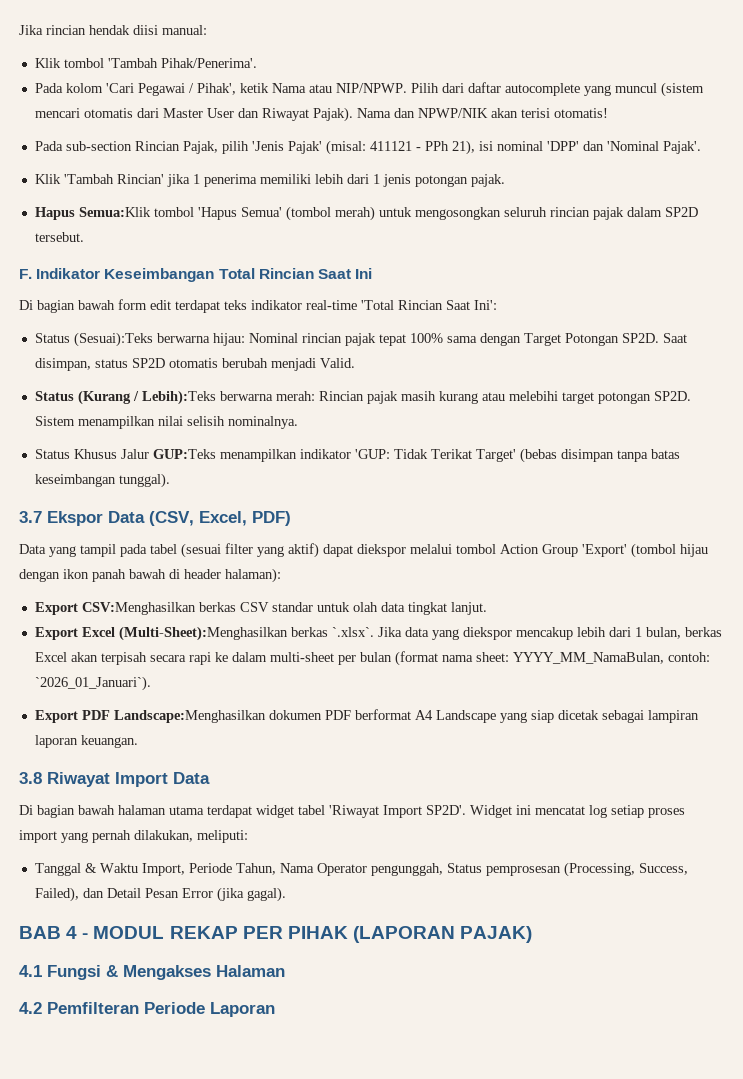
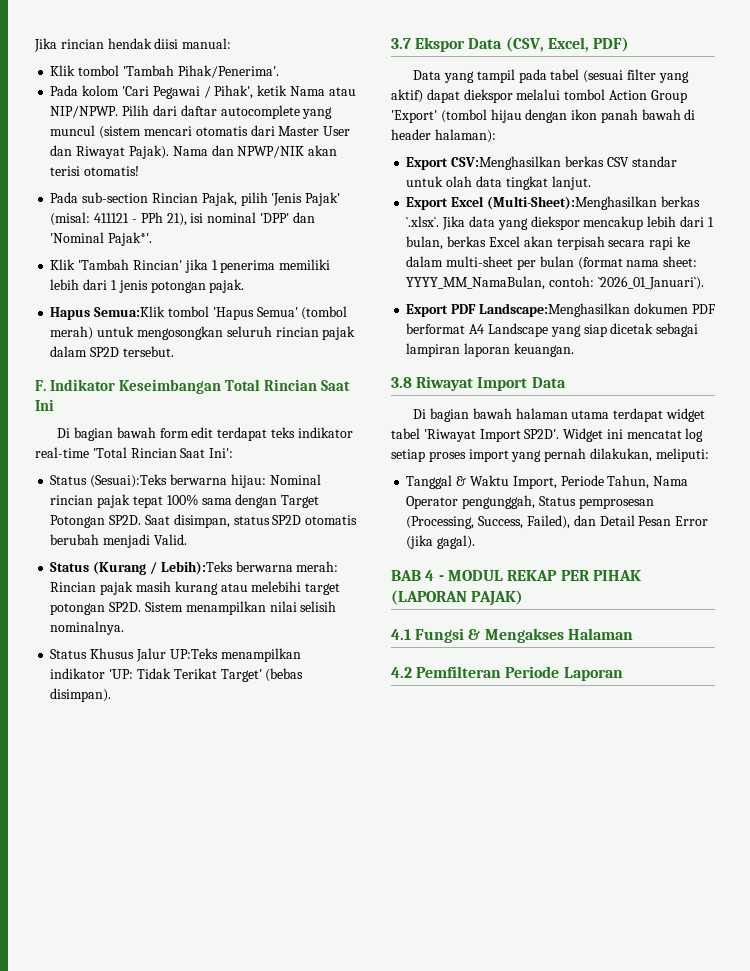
- Pada sub-section Rincian Pajak, pilih 'Jenis Pajak' (misal: 411121 - PPh 21), isi nominal 'DPP' dan 'Nominal Pajak'.
+ Pada sub-section Rincian Pajak, pilih 'Jenis Pajak' (misal: 411121 - PPh 21), isi nominal 'DPP' dan 'Nominal Pajak*'.
- Status Khusus Jalur GUP:Teks menampilkan indikator 'GUP: Tidak Terikat Target' (bebas disimpan tanpa batas keseimbangan tunggal).
+ Status Khusus Jalur UP:Teks menampilkan indikator 'UP: Tidak Terikat Target' (bebas disimpan).

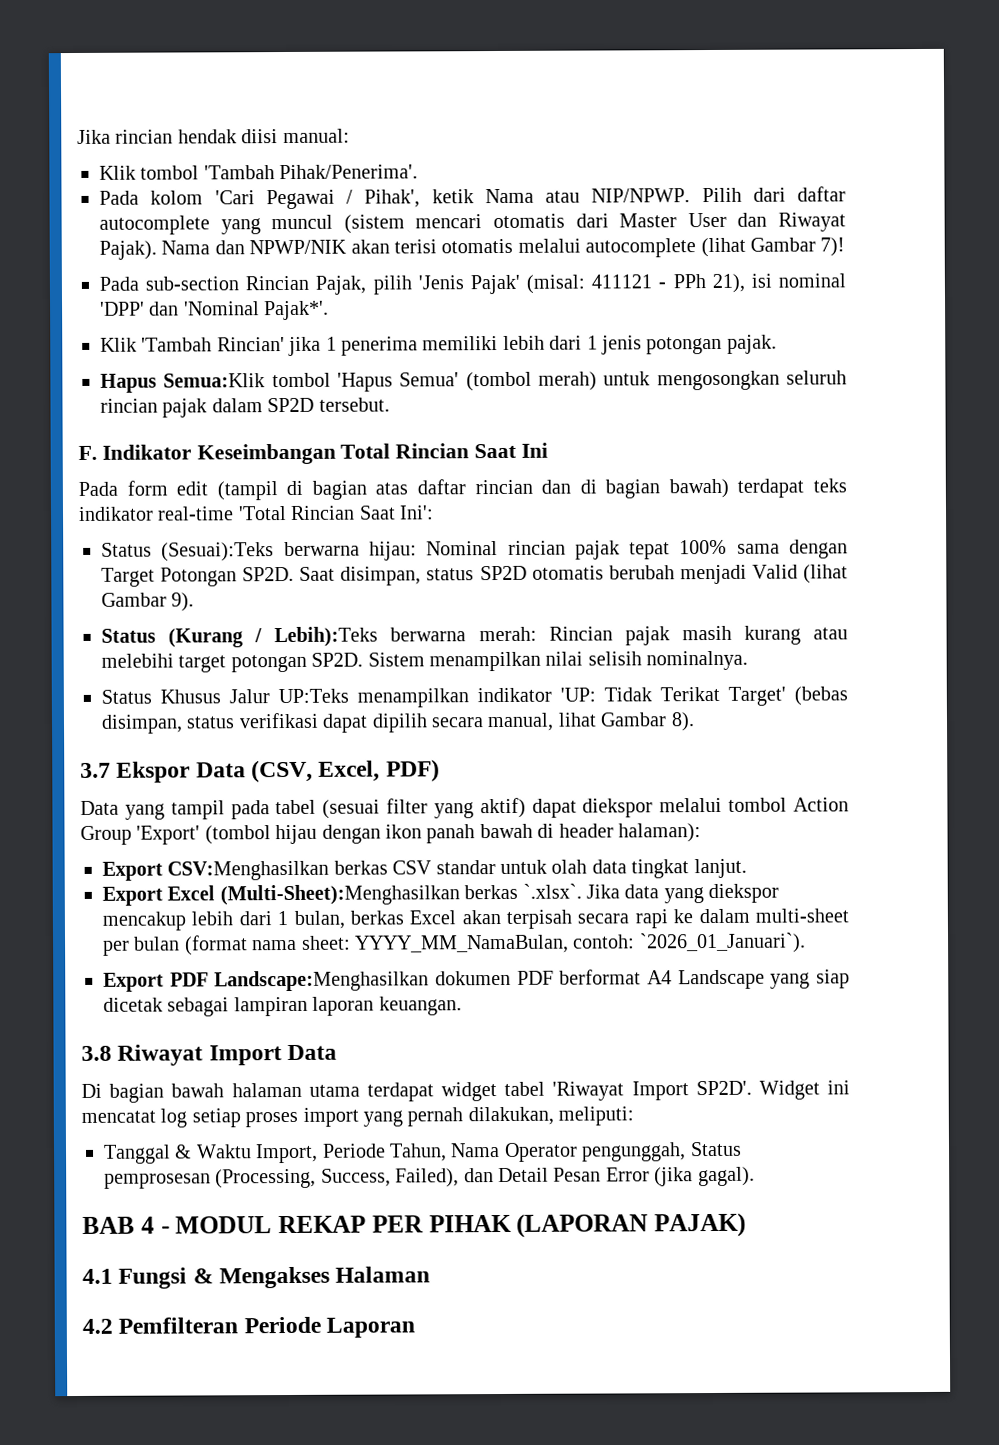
- Nama dan NPWP/NIK akan terisi otomatis!
+ Nama dan NPWP/NIK akan terisi otomatis melalui autocomplete (lihat Gambar 7)!
- Di bagian bawah form edit terdapat teks indikator real-time 'Total Rincian Saat Ini':
+ Pada form edit (tampil di bagian atas daftar rincian dan di bagian bawah) terdapat teks indikator real-time 'Total Rincian Saat Ini':
- Saat disimpan, status SP2D otomatis berubah menjadi Valid.
+ Saat disimpan, status SP2D otomatis berubah menjadi Valid (lihat Gambar 9).
- Status Khusus Jalur UP:Teks menampilkan indikator 'UP: Tidak Terikat Target' (bebas disimpan).
+ Status Khusus Jalur UP:Teks menampilkan indikator 'UP: Tidak Terikat Target' (bebas disimpan, status verifikasi dapat dipilih secara manual, lihat Gambar 8).

